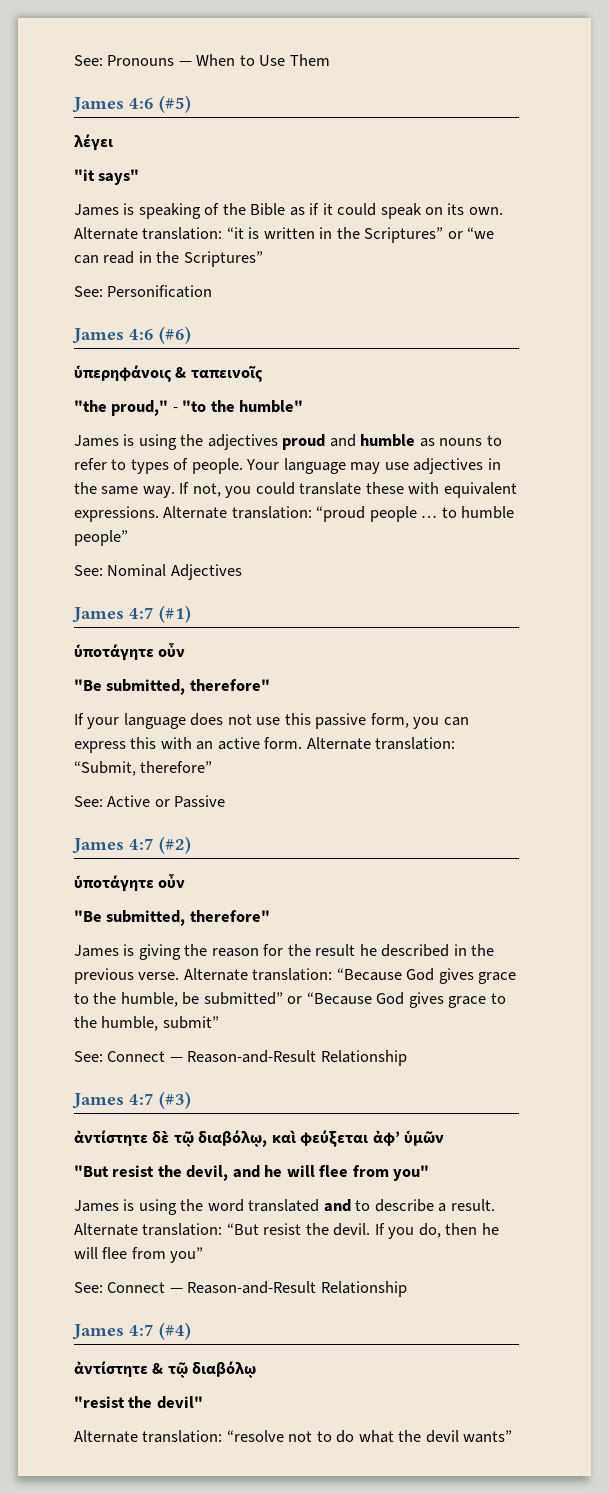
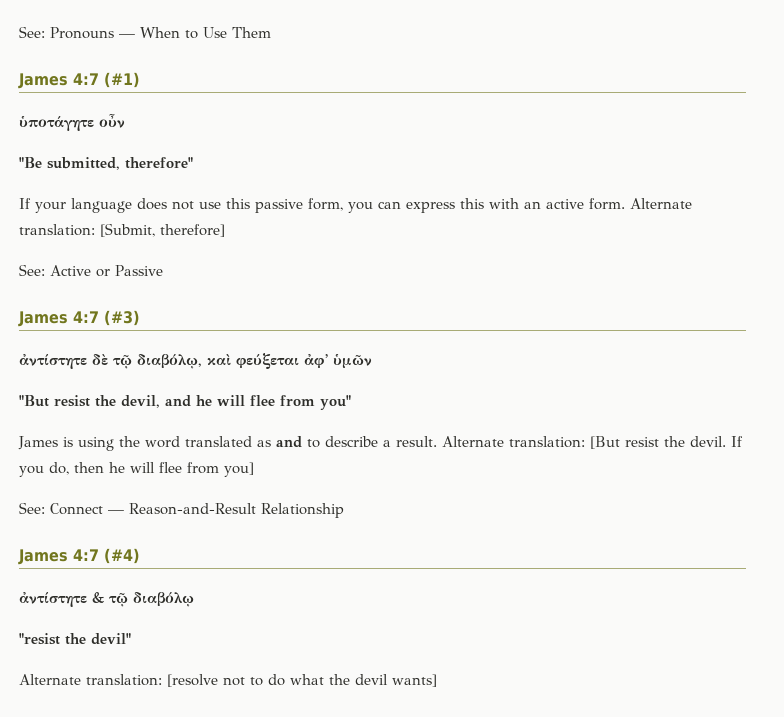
- James 4:6 (#5)
- λέγει
- "it says"
- James is speaking of the Bible as if it could speak on its own. Alternate translation: “it is written in the Scriptures” or “we can read in the Scriptures”
- See: Personification
- James 4:6 (#6)
- ὑπερηφάνοις & ταπεινοῖς
- "the proud," - "to the humble"
- James is using the adjectives proud and humble as nouns to refer to types of people. Your language may use adjectives in the same way. If not, you could translate these with equivalent expressions. Alternate translation: “proud people … to humble people”
- See: Nominal Adjectives
- Alternate translation: “Submit, therefore”
+ Alternate translation: [Submit, therefore]
- James 4:7 (#2)
- ὑποτάγητε οὖν
- "Be submitted, therefore"
- James is giving the reason for the result he described in the previous verse. Alternate translation: “Because God gives grace to the humble, be submitted” or “Because God gives grace to the humble, submit”
- See: Connect — Reason-and-Result Relationship
- James is using the word translated and to describe a result.
+ James is using the word translated as and to describe a result.
- Alternate translation: “But resist the devil.
+ Alternate translation: [But resist the devil.
- If you do, then he will flee from you”
+ If you do, then he will flee from you]
- Alternate translation: “resolve not to do what the devil wants”
+ Alternate translation: [resolve not to do what the devil wants]

